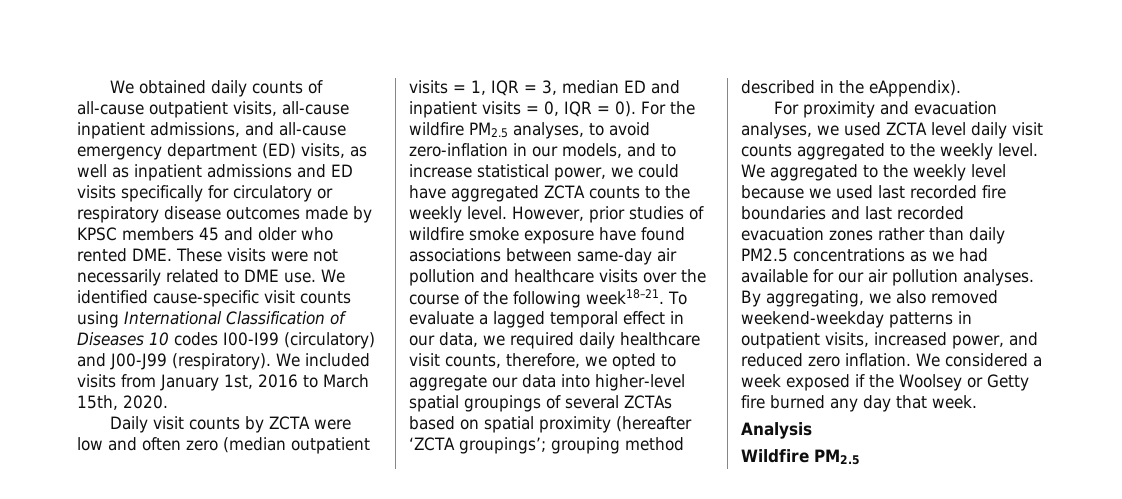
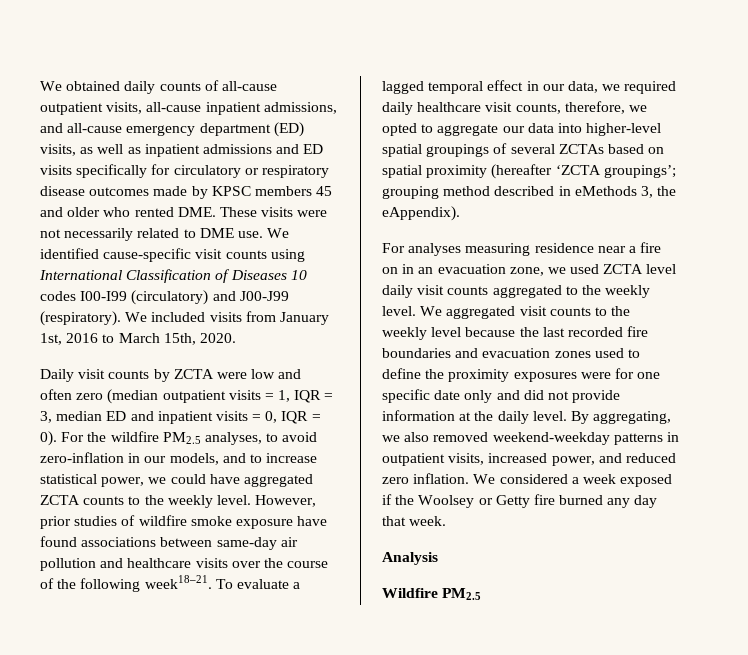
- To evaluate a lagged temporal effect in our data, we required daily healthcare visit counts, therefore, we opted to aggregate our data into higher-level spatial groupings of several ZCTAs based on spatial proximity (hereafter ‘ZCTA groupings’; grouping method described in the eAppendix).
+ To evaluate a lagged temporal effect in our data, we required daily healthcare visit counts, therefore, we opted to aggregate our data into higher-level spatial groupings of several ZCTAs based on spatial proximity (hereafter ‘ZCTA groupings’; grouping method described in eMethods 3, the eAppendix).
- For proximity and evacuation analyses, we used ZCTA level daily visit counts aggregated to the weekly level.
+ For analyses measuring residence near a fire on in an evacuation zone, we used ZCTA level daily visit counts aggregated to the weekly level.
- We aggregated to the weekly level because we used last recorded fire boundaries and last recorded evacuation zones rather than daily PM2.5 concentrations as we had available for our air pollution analyses.
+ We aggregated visit counts to the weekly level because the last recorded fire boundaries and evacuation zones used to define the proximity exposures were for one specific date only and did not provide information at the daily level.

